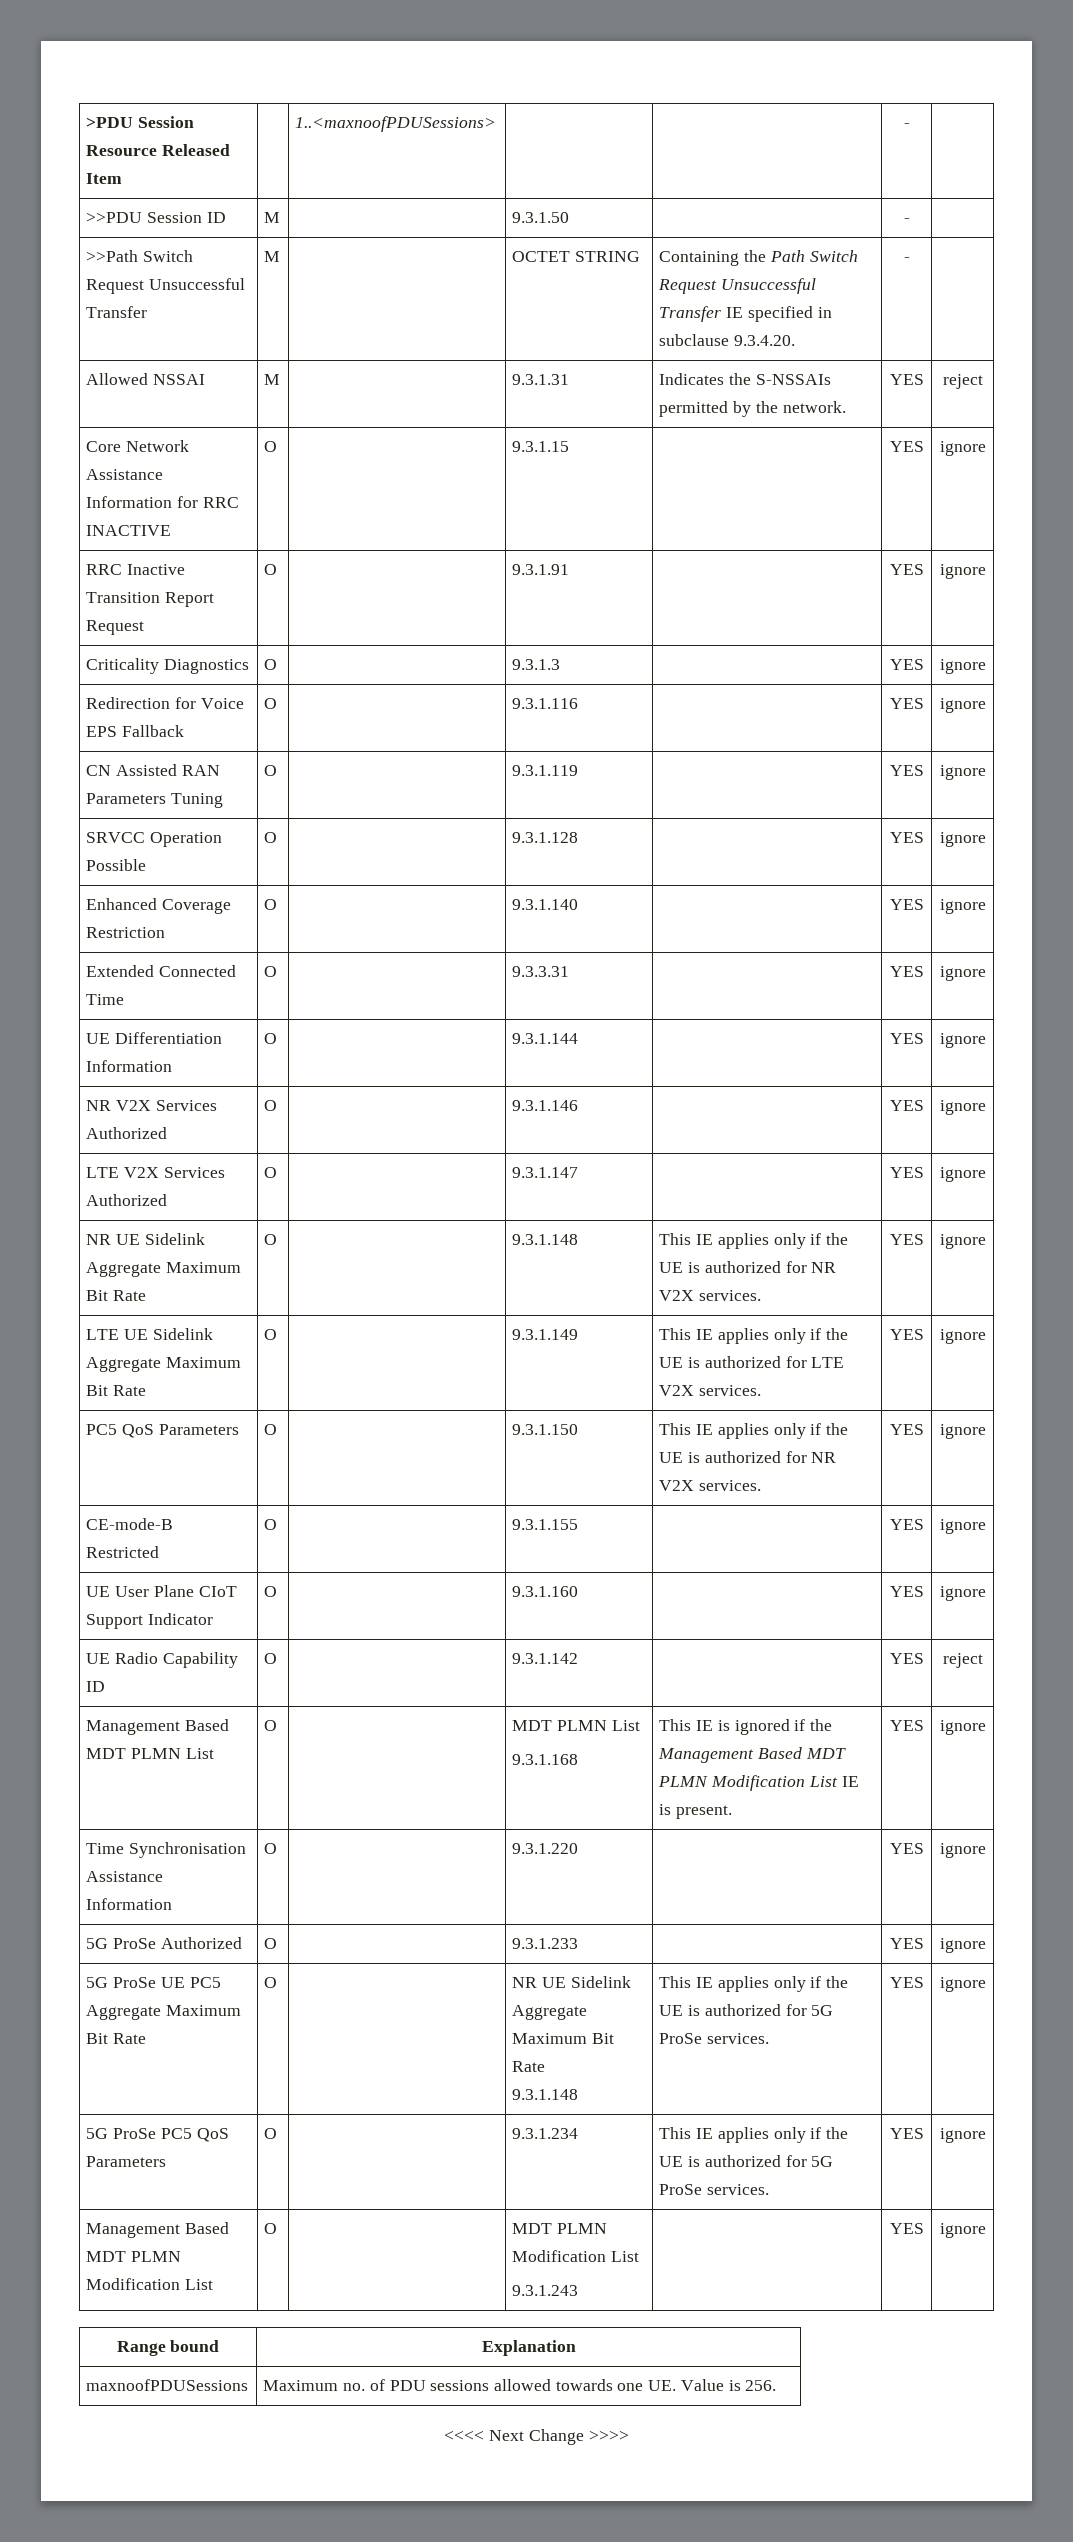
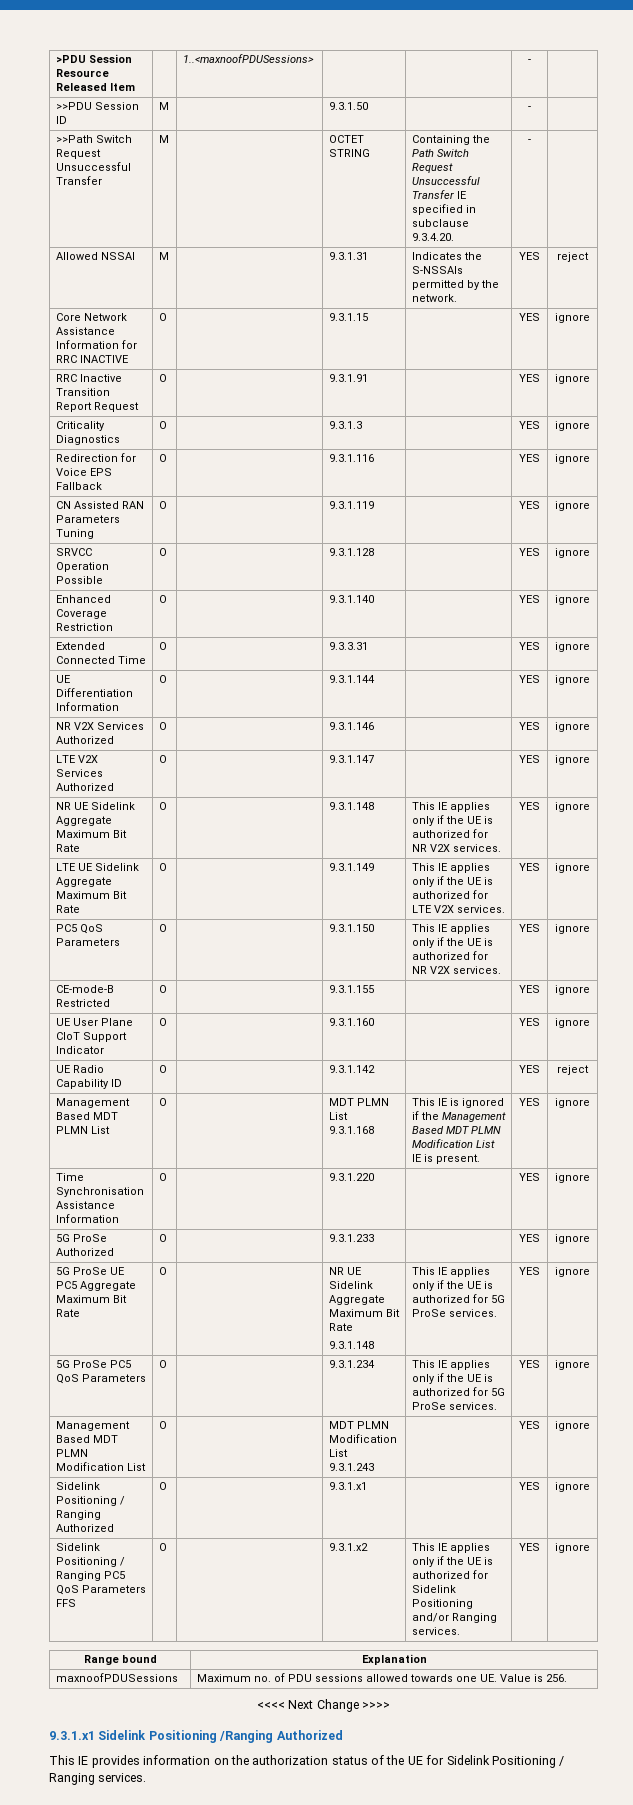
+ Sidelink Positioning / Ranging Authorized | O | | 9.3.1.x1 | | YES | ignore
+ Sidelink Positioning / Ranging PC5 QoS Parameters FFS | O | | 9.3.1.x2 | This IE applies only if the UE is authorized for Sidelink Positioning and/or Ranging services. | YES | ignore
+ 9.3.1.x1 Sidelink Positioning /Ranging Authorized
+ This IE provides information on the authorization status of the UE for Sidelink Positioning / Ranging services.

